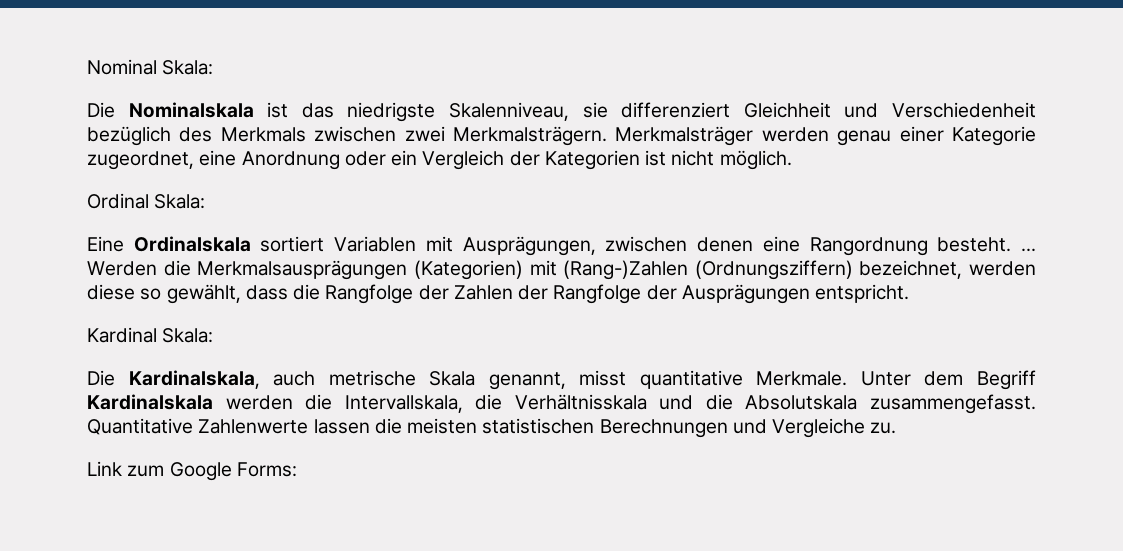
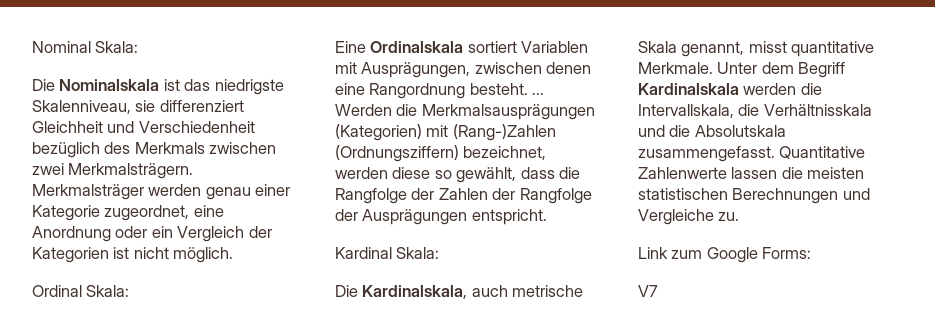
+ V7

